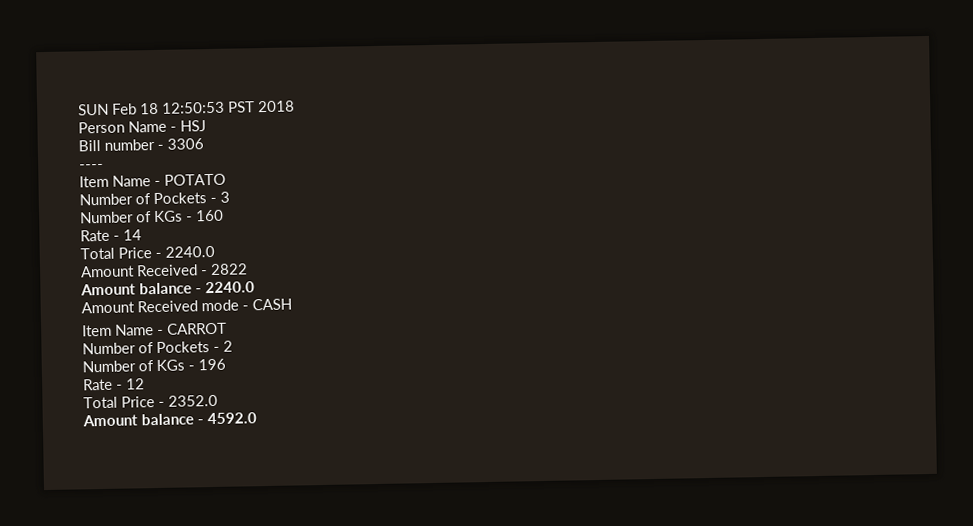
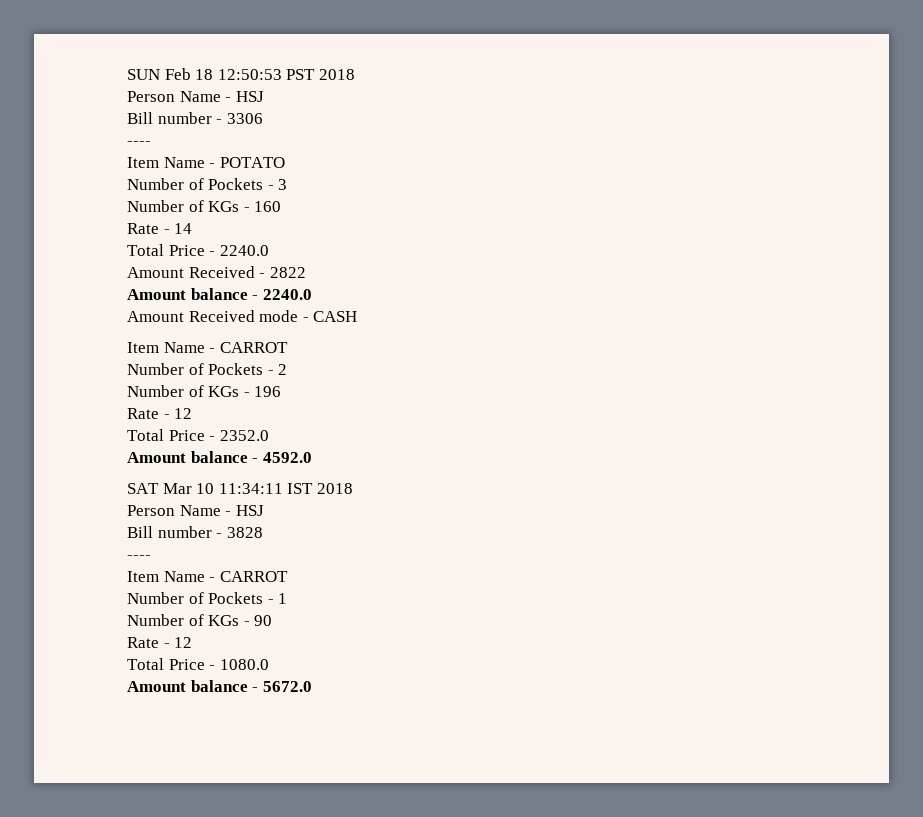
+ SAT Mar 10 11:34:11 IST 2018
+ Person Name - HSJ
+ Bill number - 3828
+ ----
+ Item Name - CARROT
+ Number of Pockets - 1
+ Number of KGs - 90
+ Rate - 12
+ Total Price - 1080.0
+ Amount balance - 5672.0

